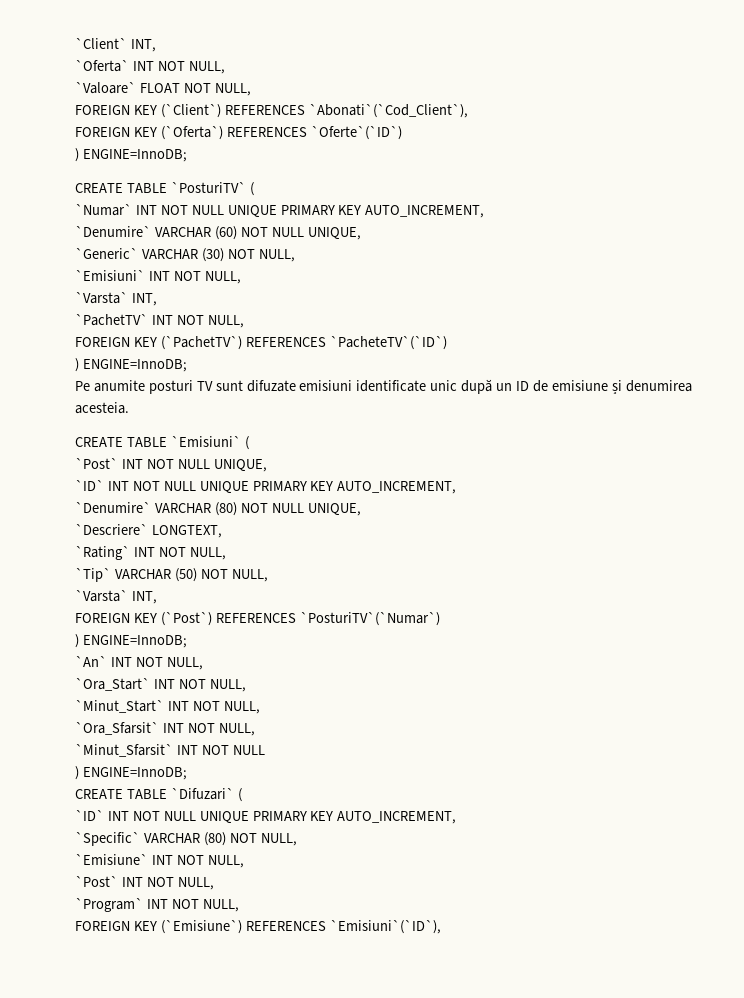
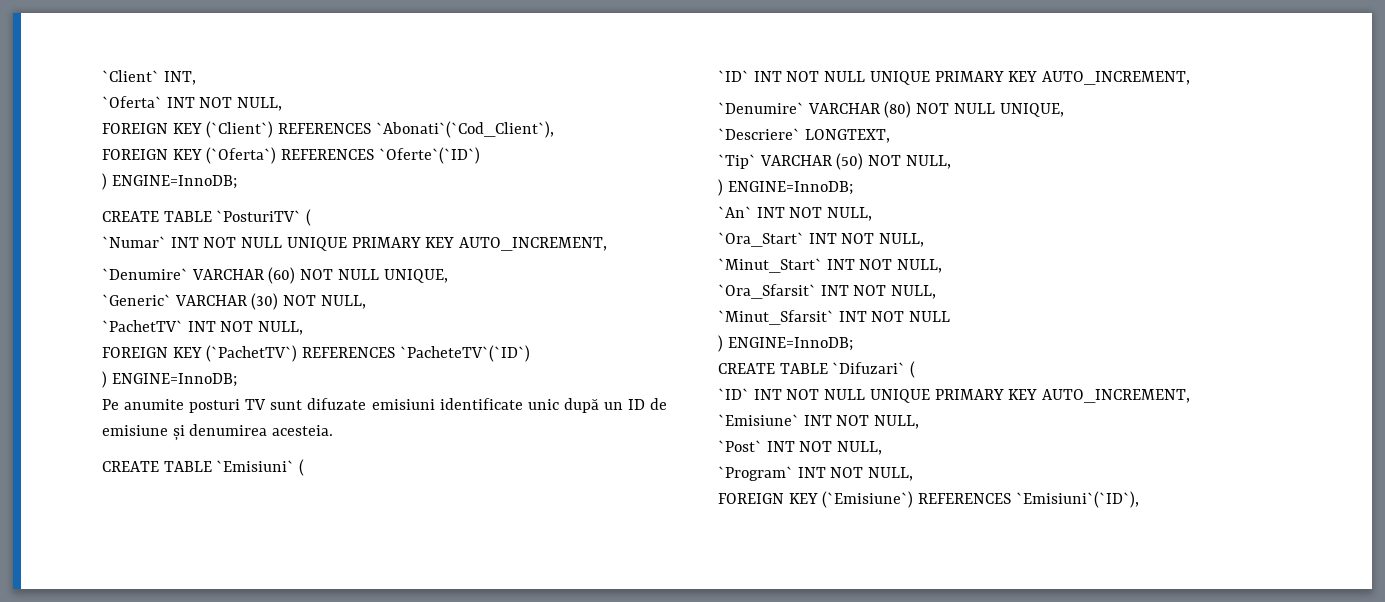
- `Valoare` FLOAT NOT NULL,
- `Emisiuni` INT NOT NULL,
- `Varsta` INT,
- `Post` INT NOT NULL UNIQUE,
- `Rating` INT NOT NULL,
  `Tip` VARCHAR (50) NOT NULL,
- `Varsta` INT,
- FOREIGN KEY (`Post`) REFERENCES `PosturiTV`(`Numar`)
- `Specific` VARCHAR (80) NOT NULL,

